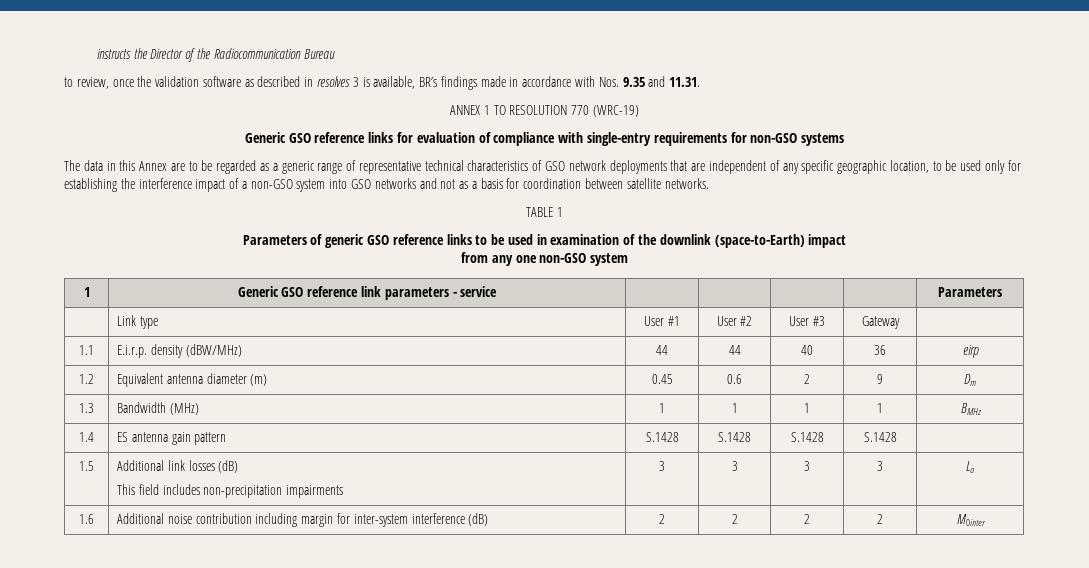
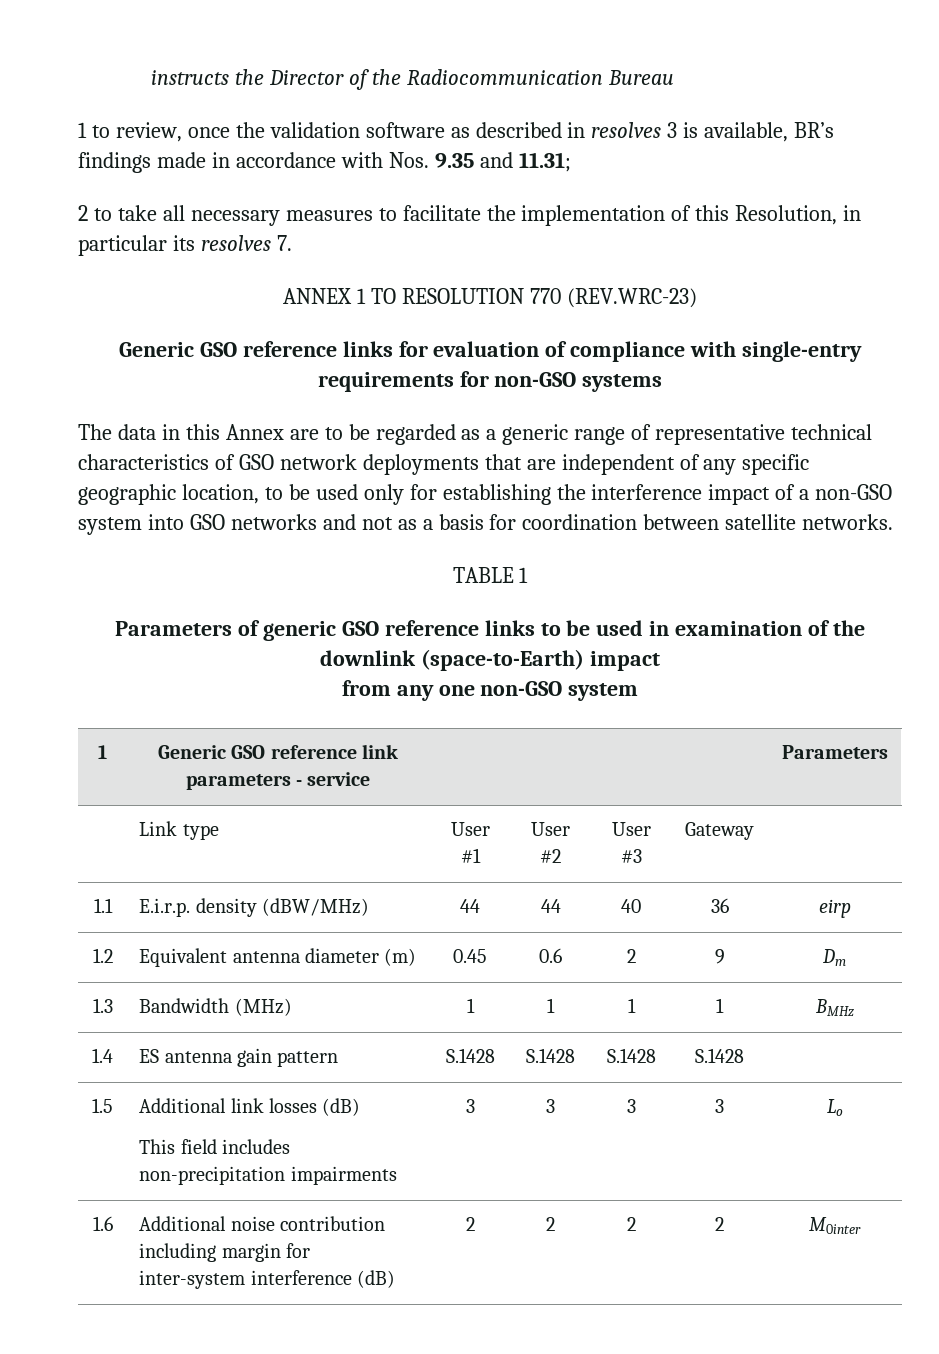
- to review, once the validation software as described in resolves 3 is available, BR’s findings made in accordance with Nos. 9.35 and 11.31.
+ 1 to review, once the validation software as described in resolves 3 is available, BR’s findings made in accordance with Nos. 9.35 and 11.31;
+ 2 to take all necessary measures to facilitate the implementation of this Resolution, in particular its resolves 7.
- ANNEX 1 TO RESOLUTION 770 (WRC-19)
+ ANNEX 1 TO RESOLUTION 770 (REV.WRC-23)

